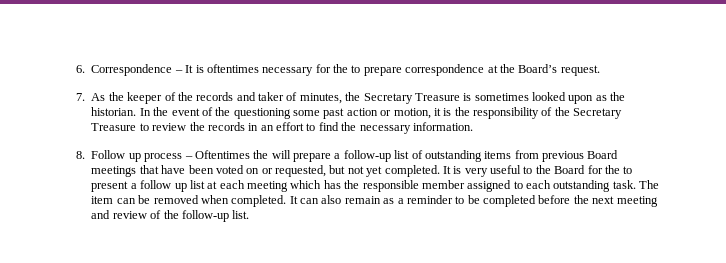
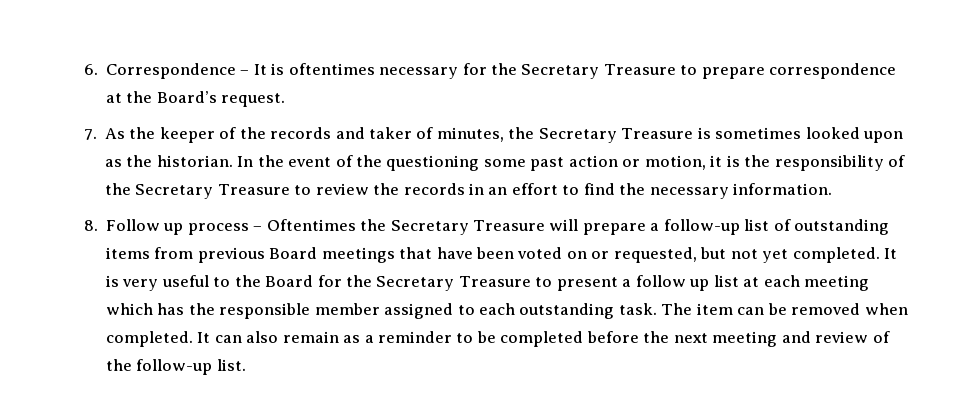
- 6. Correspondence – It is oftentimes necessary for the to prepare correspondence at the Board’s request.
+ 6. Correspondence – It is oftentimes necessary for the Secretary Treasure to prepare correspondence at the Board’s request.
- 8. Follow up process – Oftentimes the will prepare a follow-up list of outstanding items from previous Board meetings that have been voted on or requested, but not yet completed.
+ 8. Follow up process – Oftentimes the Secretary Treasure will prepare a follow-up list of outstanding items from previous Board meetings that have been voted on or requested, but not yet completed.
- It is very useful to the Board for the to present a follow up list at each meeting which has the responsible member assigned to each outstanding task.
+ It is very useful to the Board for the Secretary Treasure to present a follow up list at each meeting which has the responsible member assigned to each outstanding task.

